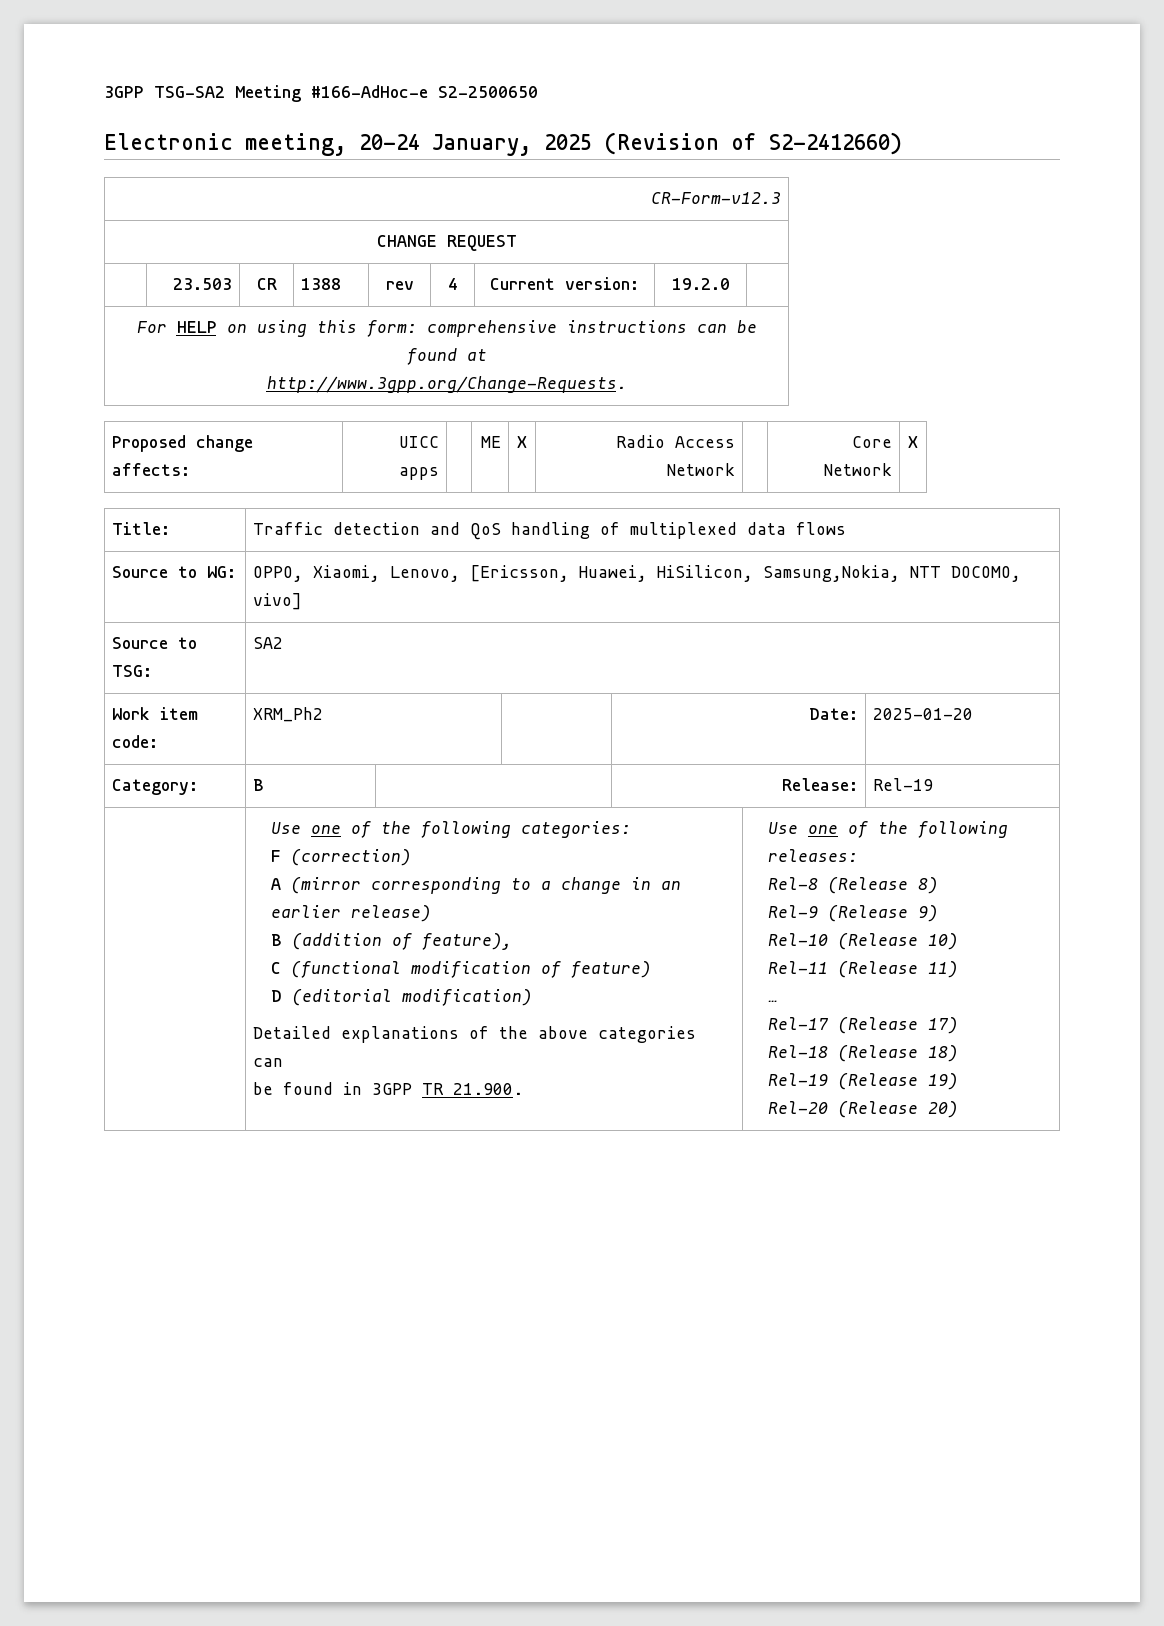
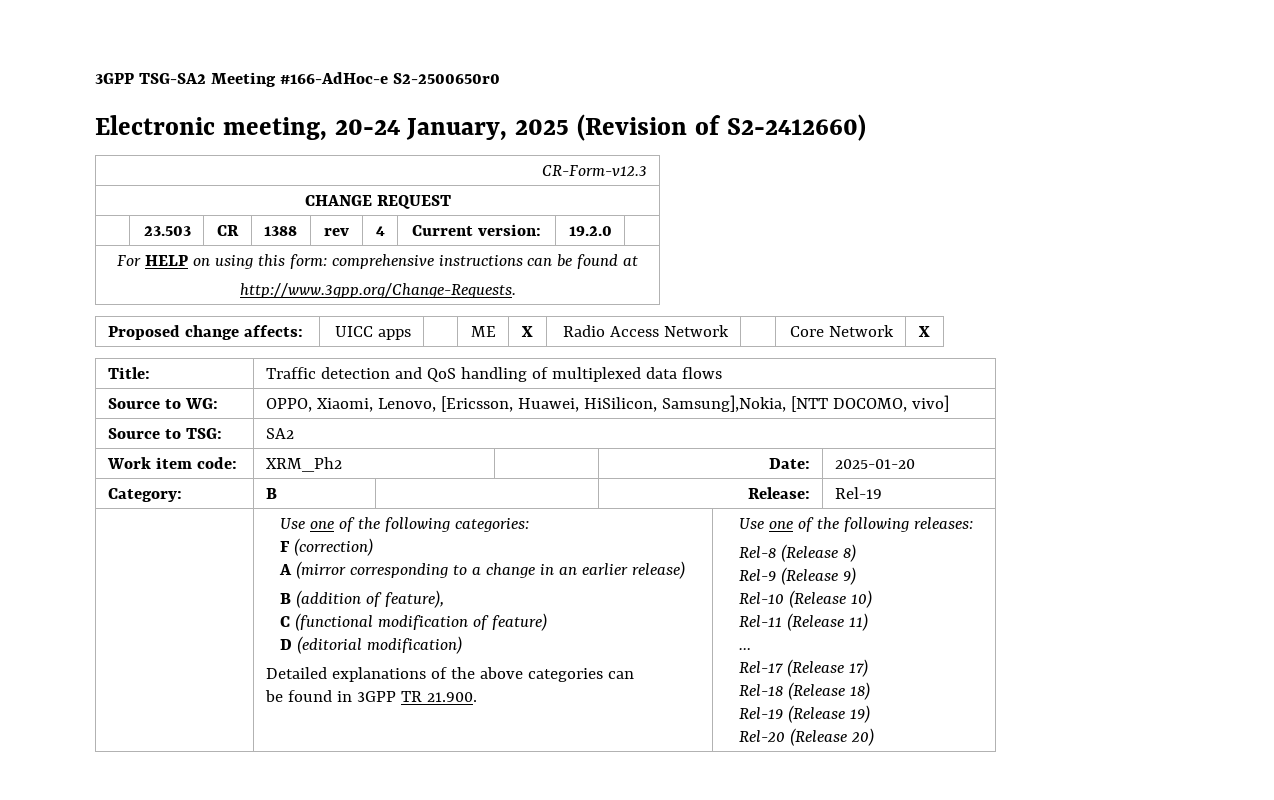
- 3GPP TSG-SA2 Meeting #166-AdHoc-e S2-2500650
+ 3GPP TSG-SA2 Meeting #166-AdHoc-e S2-2500650r0
- Source to WG: | OPPO, Xiaomi, Lenovo, [Ericsson, Huawei, HiSilicon, Samsung,Nokia, NTT DOCOMO, vivo]
+ Source to WG: | OPPO, Xiaomi, Lenovo, [Ericsson, Huawei, HiSilicon, Samsung],Nokia, [NTT DOCOMO, vivo]

